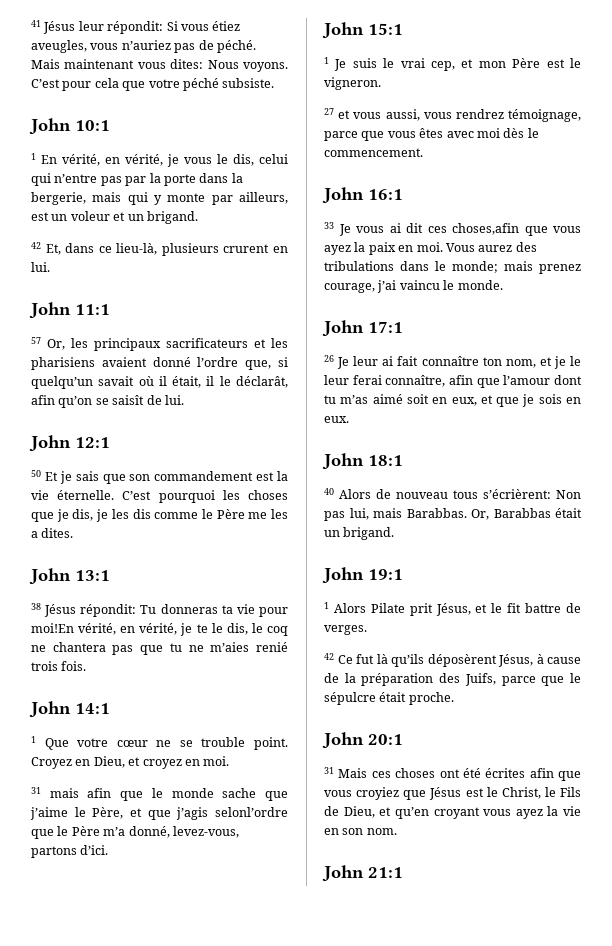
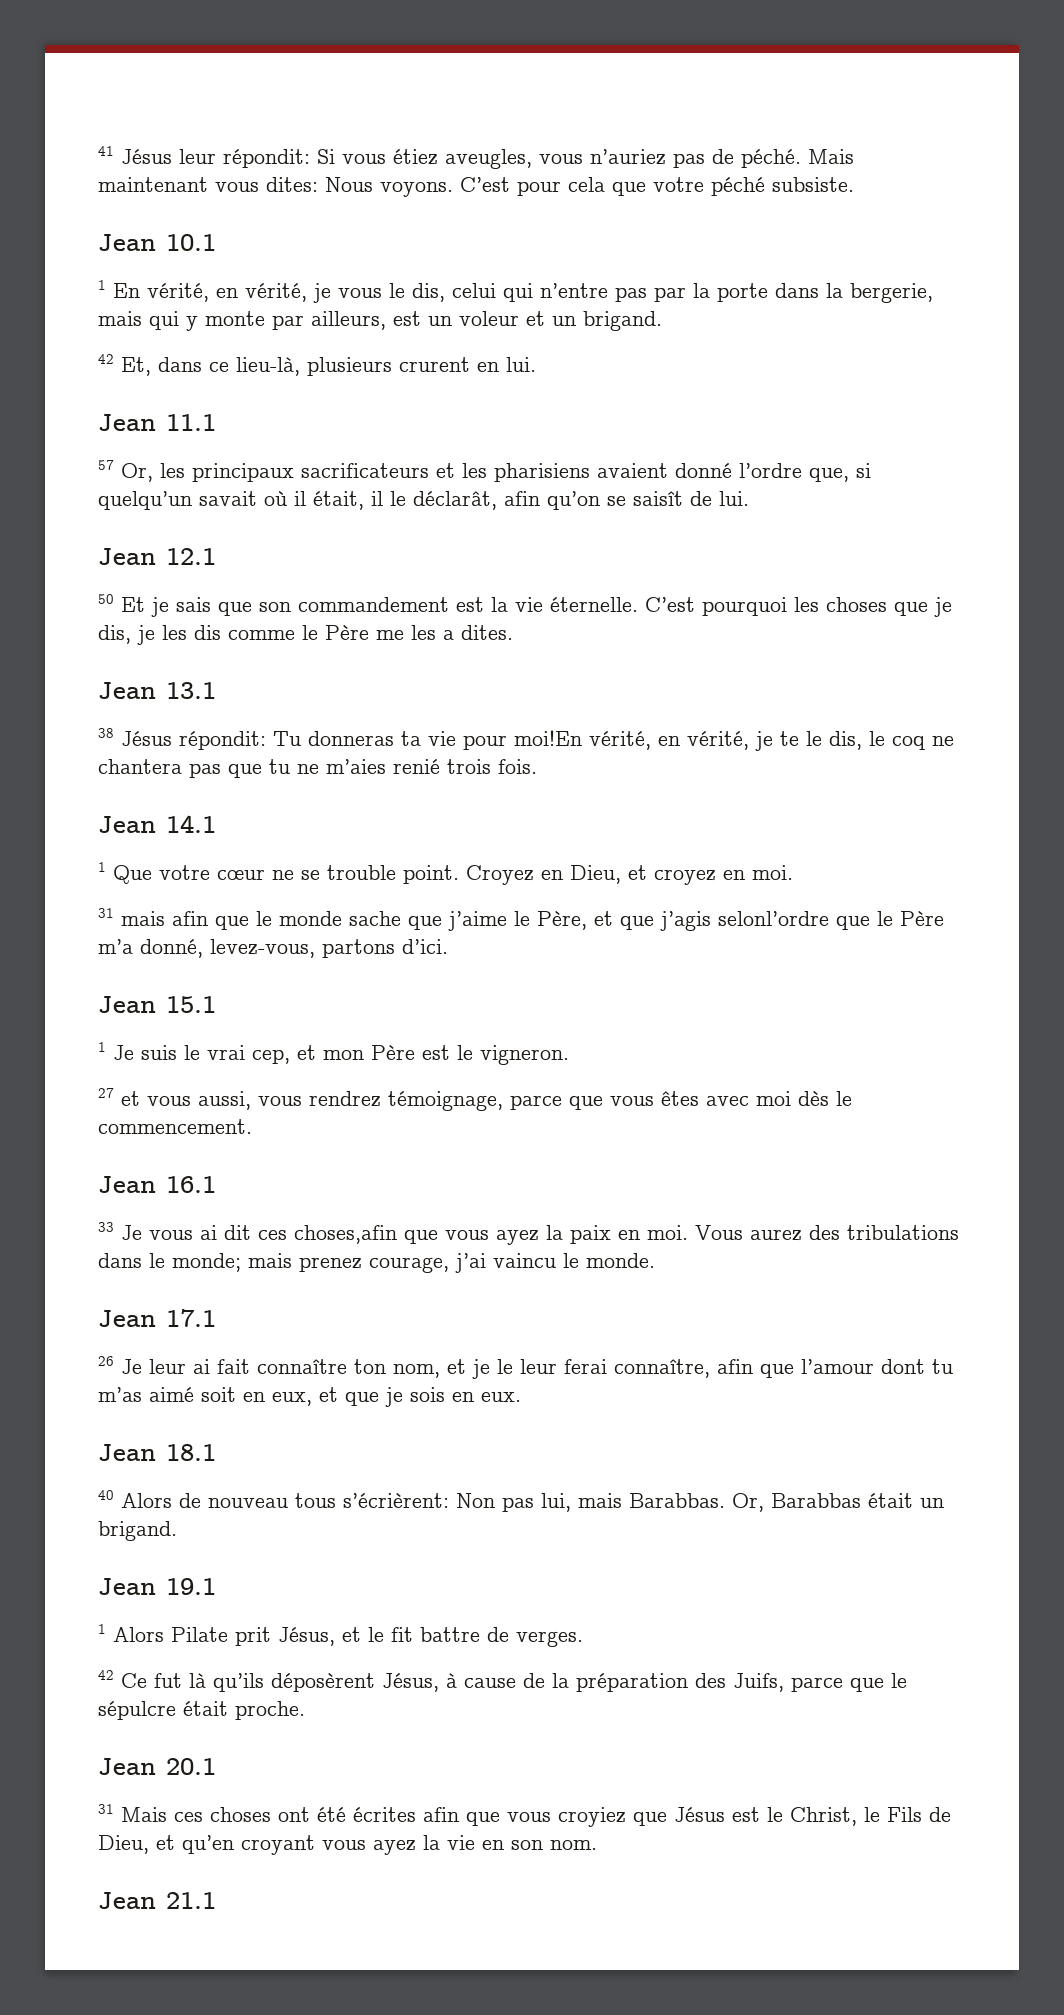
- John 10:1
+ Jean 10.1
- John 11:1
+ Jean 11.1
- John 12:1
+ Jean 12.1
- John 13:1
+ Jean 13.1
- John 14:1
+ Jean 14.1
- John 15:1
+ Jean 15.1
- John 16:1
+ Jean 16.1
- John 17:1
+ Jean 17.1
- John 18:1
+ Jean 18.1
- John 19:1
+ Jean 19.1
- John 20:1
+ Jean 20.1
- John 21:1
+ Jean 21.1

